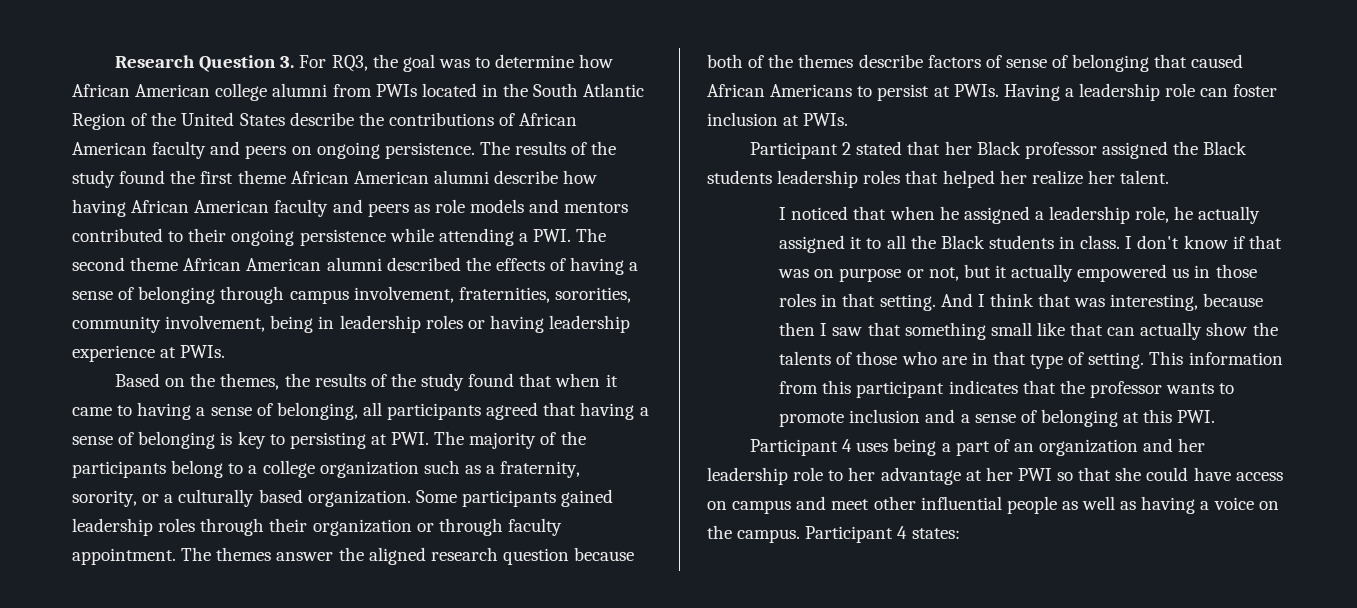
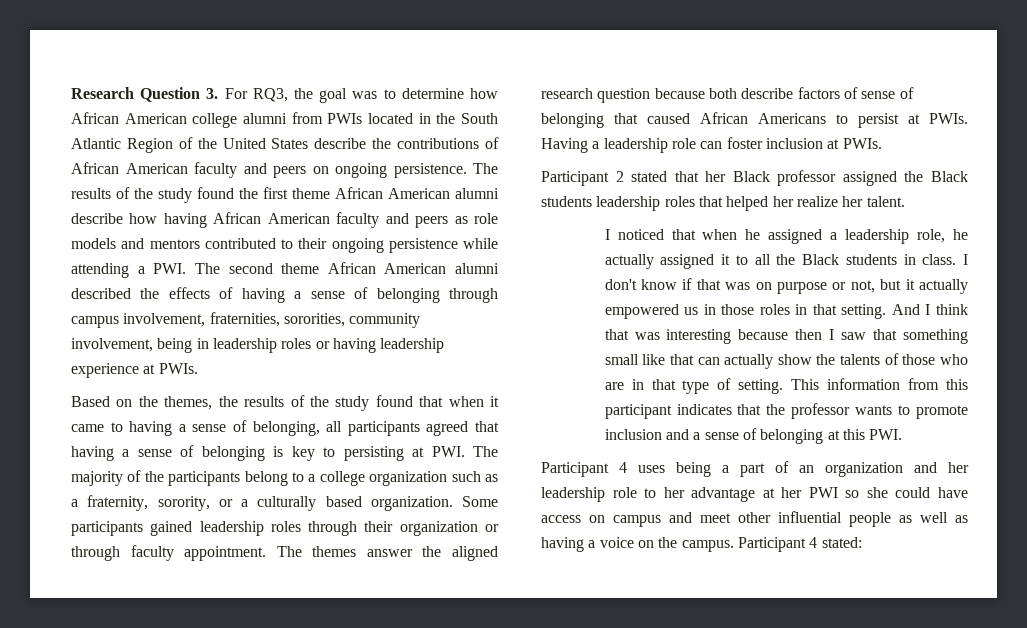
- The themes answer the aligned research question because both of the themes describe factors of sense of belonging that caused African Americans to persist at PWIs.
+ The themes answer the aligned research question because both describe factors of sense of belonging that caused African Americans to persist at PWIs.
- And I think that was interesting, because then I saw that something small like that can actually show the talents of those who are in that type of setting.
+ And I think that was interesting because then I saw that something small like that can actually show the talents of those who are in that type of setting.
- Participant 4 uses being a part of an organization and her leadership role to her advantage at her PWI so that she could have access on campus and meet other influential people as well as having a voice on the campus.
+ Participant 4 uses being a part of an organization and her leadership role to her advantage at her PWI so she could have access on campus and meet other influential people as well as having a voice on the campus.
- Participant 4 states:
+ Participant 4 stated:

